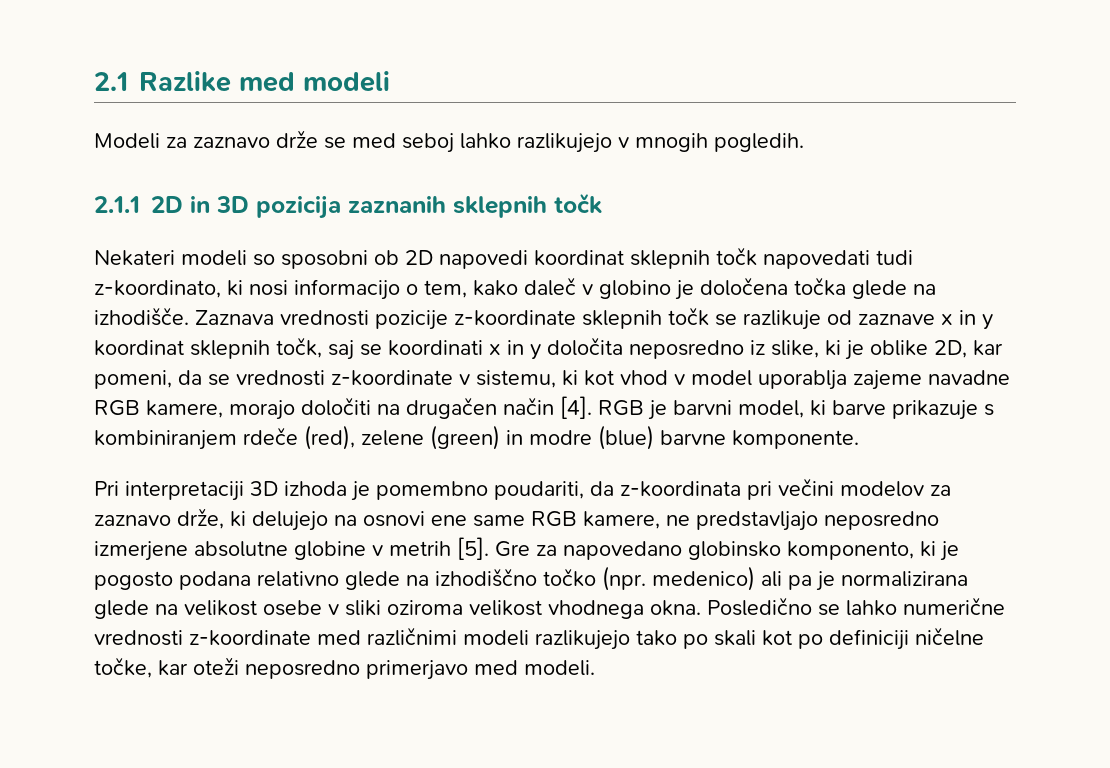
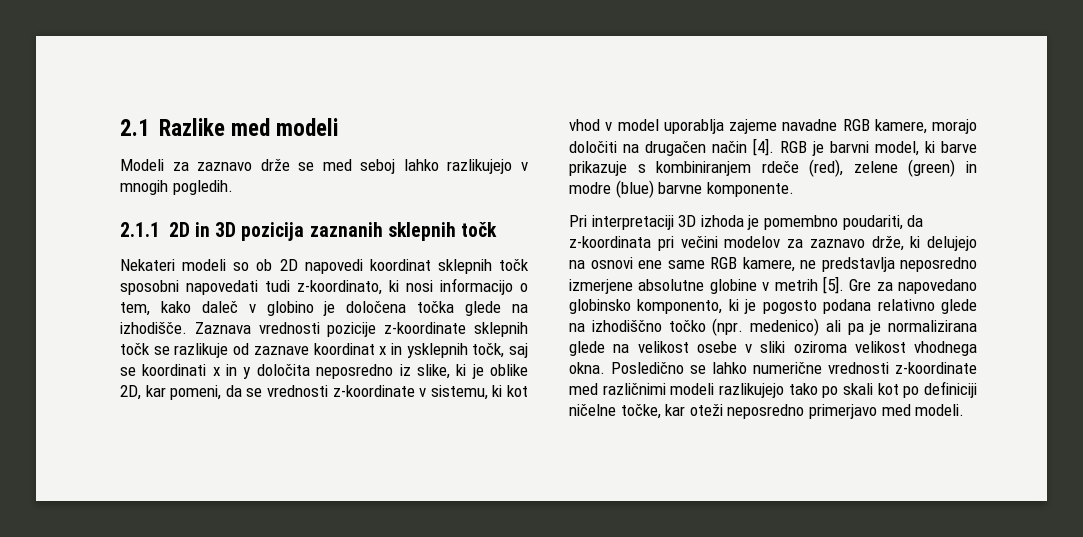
- Nekateri modeli so sposobni ob 2D napovedi koordinat sklepnih točk napovedati tudi z-koordinato, ki nosi informacijo o tem, kako daleč v globino je določena točka glede na izhodišče.
+ Nekateri modeli so ob 2D napovedi koordinat sklepnih točk sposobni napovedati tudi z-koordinato, ki nosi informacijo o tem, kako daleč v globino je določena točka glede na izhodišče.
- Zaznava vrednosti pozicije z-koordinate sklepnih točk se razlikuje od zaznave x in y koordinat sklepnih točk, saj se koordinati x in y določita neposredno iz slike, ki je oblike 2D, kar pomeni, da se vrednosti z-koordinate v sistemu, ki kot vhod v model uporablja zajeme navadne RGB kamere, morajo določiti na drugačen način [4].
+ Zaznava vrednosti pozicije z-koordinate sklepnih točk se razlikuje od zaznave koordinat x in ysklepnih točk, saj se koordinati x in y določita neposredno iz slike, ki je oblike 2D, kar pomeni, da se vrednosti z-koordinate v sistemu, ki kot vhod v model uporablja zajeme navadne RGB kamere, morajo določiti na drugačen način [4].
- Pri interpretaciji 3D izhoda je pomembno poudariti, da z-koordinata pri večini modelov za zaznavo drže, ki delujejo na osnovi ene same RGB kamere, ne predstavljajo neposredno izmerjene absolutne globine v metrih [5].
+ Pri interpretaciji 3D izhoda je pomembno poudariti, da z-koordinata pri večini modelov za zaznavo drže, ki delujejo na osnovi ene same RGB kamere, ne predstavlja neposredno izmerjene absolutne globine v metrih [5].

